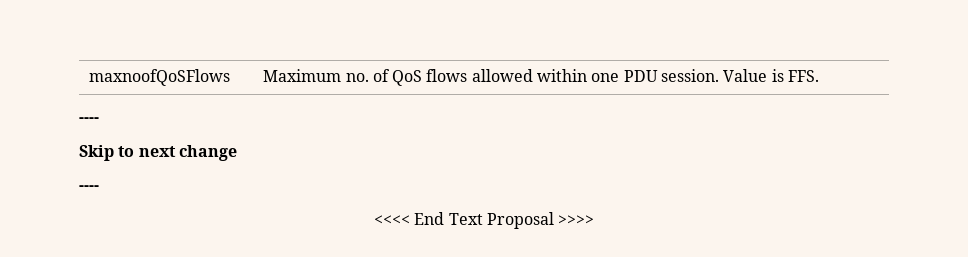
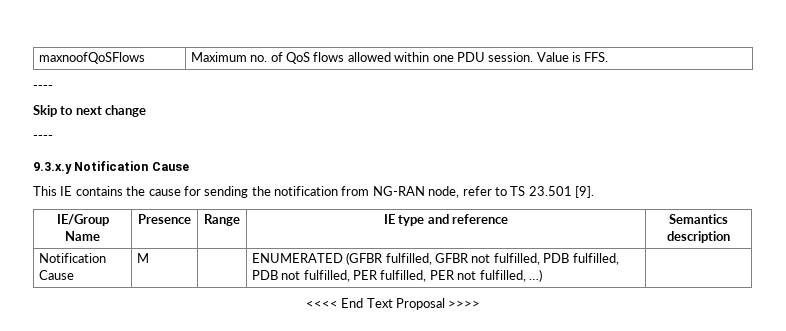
+ 9.3.x.y Notification Cause
+ This IE contains the cause for sending the notification from NG-RAN node, refer to TS 23.501 [9].
+ IE/Group Name | Presence | Range | IE type and reference | Semantics description
+ Notification Cause | M | | ENUMERATED (GFBR fulfilled, GFBR not fulfilled, PDB fulfilled, PDB not fulfilled, PER fulfilled, PER not fulfilled, …) |

